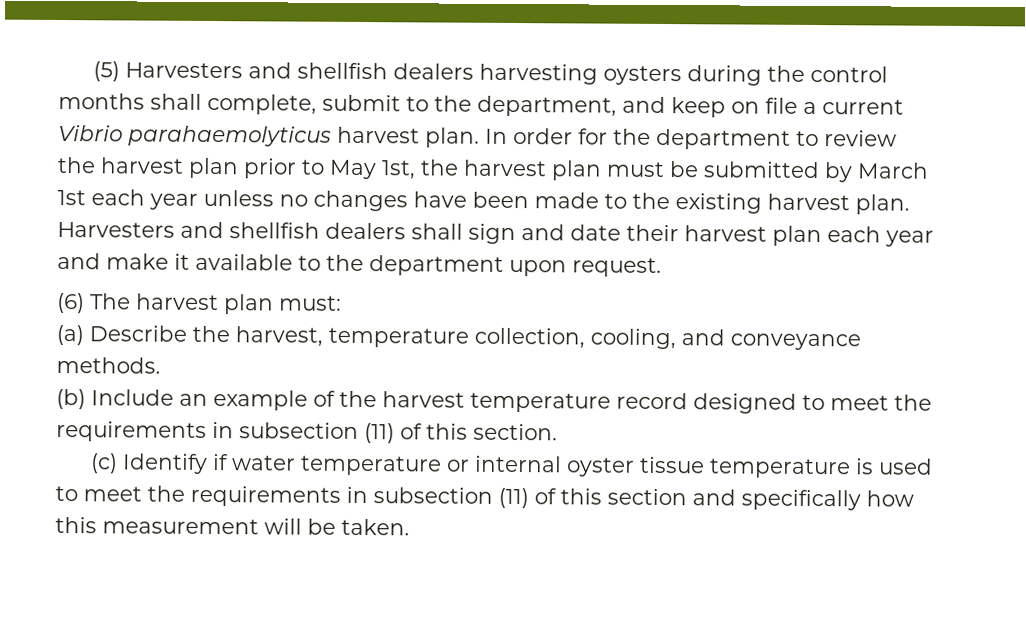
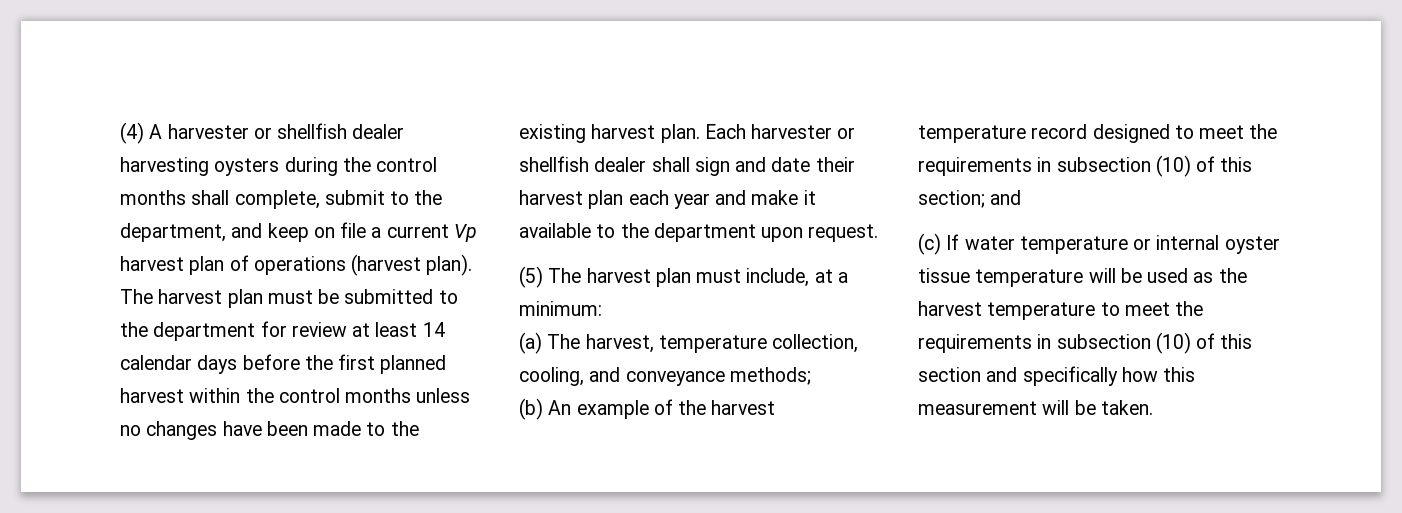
- (5) Harvesters and shellfish dealers harvesting oysters during the control months shall complete, submit to the department, and keep on file a current Vibrio parahaemolyticus harvest plan. In order for the department to review the harvest plan prior to May 1st, the harvest plan must be submitted by March 1st each year unless no changes have been made to the existing harvest plan.
+ (4) A harvester or shellfish dealer harvesting oysters during the control months shall complete, submit to the department, and keep on file a current Vp harvest plan of operations (harvest plan). The harvest plan must be submitted to the department for review at least 14 calendar days before the first planned harvest within the control months unless no changes have been made to the existing harvest plan.
- Harvesters and shellfish dealers shall sign and date their harvest plan each year and make it available to the department upon request.
+ Each harvester or shellfish dealer shall sign and date their harvest plan each year and make it available to the department upon request.
- (6) The harvest plan must:
+ (5) The harvest plan must include, at a minimum:
- (a) Describe the harvest, temperature collection, cooling, and conveyance methods.
+ (a) The harvest, temperature collection, cooling, and conveyance methods;
- (b) Include an example of the harvest temperature record designed to meet the requirements in subsection (11) of this section.
+ (b) An example of the harvest temperature record designed to meet the requirements in subsection (10) of this section; and
- (c) Identify if water temperature or internal oyster tissue temperature is used to meet the requirements in subsection (11) of this section and specifically how this measurement will be taken.
+ (c) If water temperature or internal oyster tissue temperature will be used as the harvest temperature to meet the requirements in subsection (10) of this section and specifically how this measurement will be taken.

